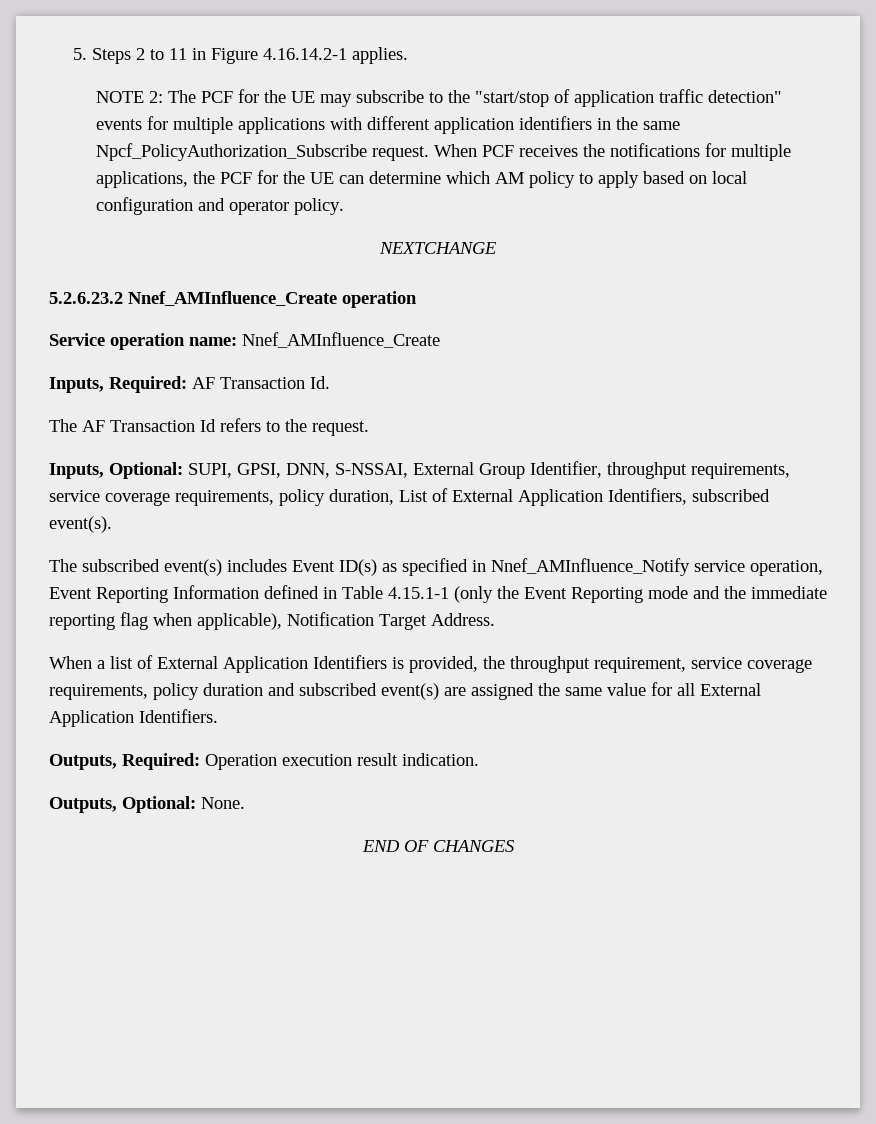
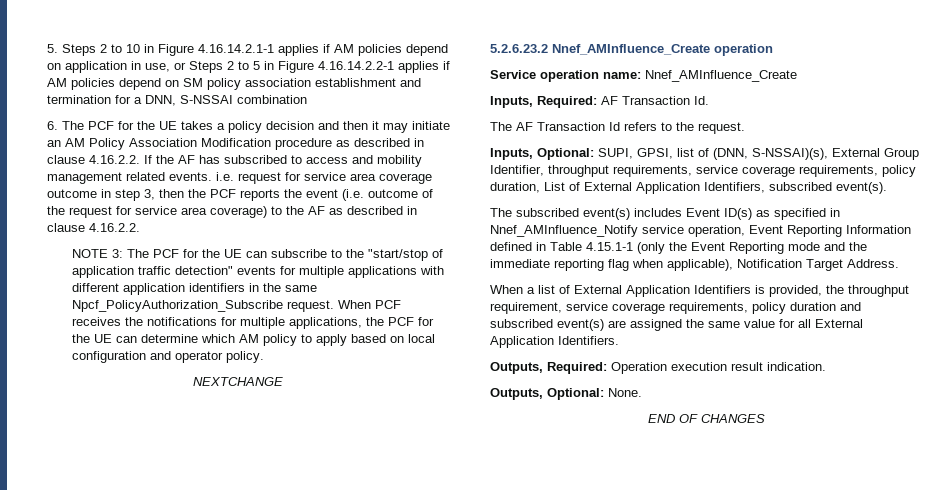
- 5. Steps 2 to 11 in Figure 4.16.14.2-1 applies.
- NOTE 2: The PCF for the UE may subscribe to the "start/stop of application traffic detection" events for multiple applications with different application identifiers in the same Npcf_PolicyAuthorization_Subscribe request.
+ 5. Steps 2 to 10 in Figure 4.16.14.2.1-1 applies if AM policies depend on application in use, or Steps 2 to 5 in Figure 4.16.14.2.2-1 applies if AM policies depend on SM policy association establishment and termination for a DNN, S-NSSAI combination
+ 6. The PCF for the UE takes a policy decision and then it may initiate an AM Policy Association Modification procedure as described in clause 4.16.2.2. If the AF has subscribed to access and mobility management related events. i.e. request for service area coverage outcome in step 3, then the PCF reports the event (i.e. outcome of the request for service area coverage) to the AF as described in clause 4.16.2.2.
+ NOTE 3: The PCF for the UE can subscribe to the "start/stop of application traffic detection" events for multiple applications with different application identifiers in the same Npcf_PolicyAuthorization_Subscribe request.
- Inputs, Optional: SUPI, GPSI, DNN, S-NSSAI, External Group Identifier, throughput requirements, service coverage requirements, policy duration, List of External Application Identifiers, subscribed event(s).
+ Inputs, Optional: SUPI, GPSI, list of (DNN, S-NSSAI)(s), External Group Identifier, throughput requirements, service coverage requirements, policy duration, List of External Application Identifiers, subscribed event(s).

